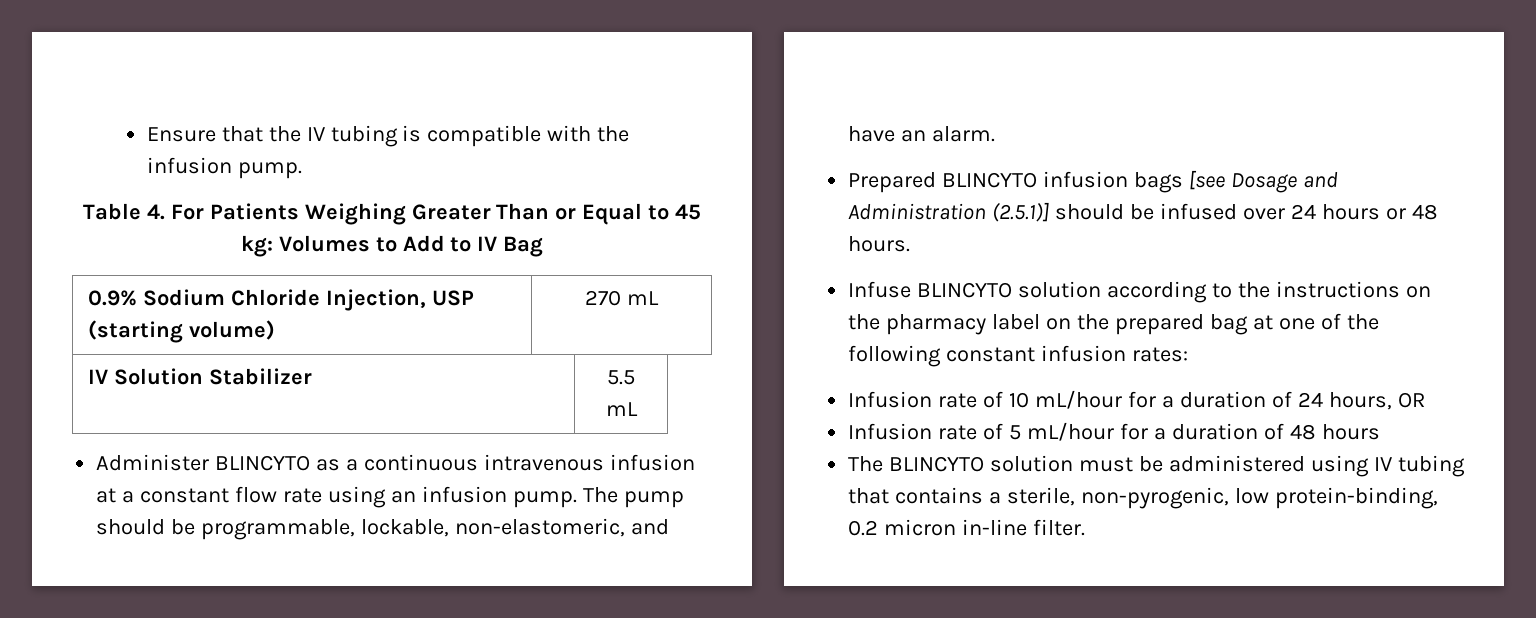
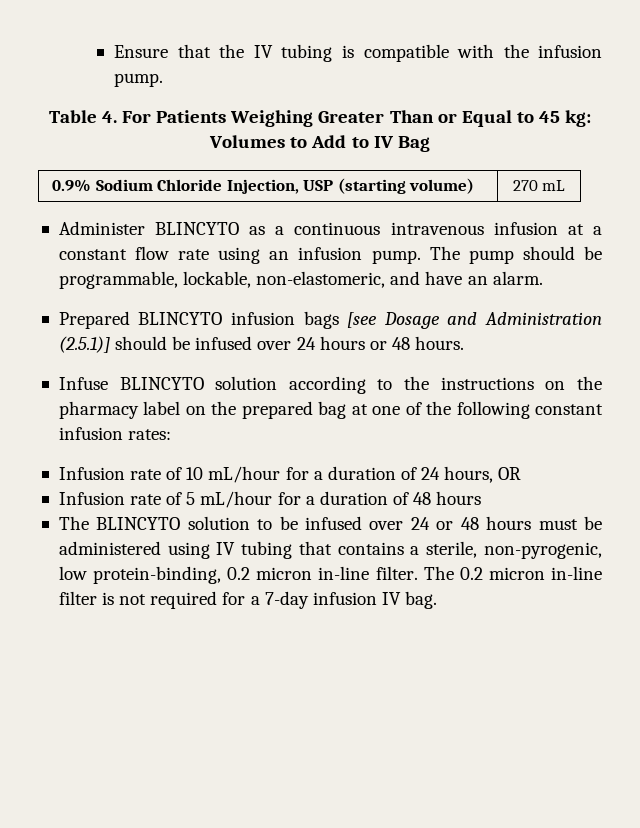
- IV Solution Stabilizer | 5.5 mL
- The BLINCYTO solution must be administered using IV tubing that contains a sterile, non-pyrogenic, low protein-binding, 0.2 micron in-line filter.
+ The BLINCYTO solution to be infused over 24 or 48 hours must be administered using IV tubing that contains a sterile, non-pyrogenic, low protein-binding, 0.2 micron in-line filter.
+ The 0.2 micron in-line filter is not required for a 7-day infusion IV bag.

